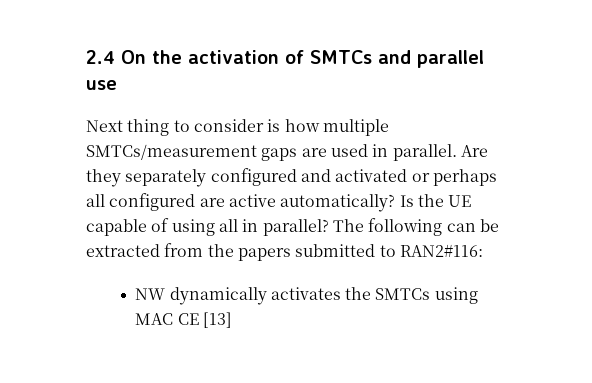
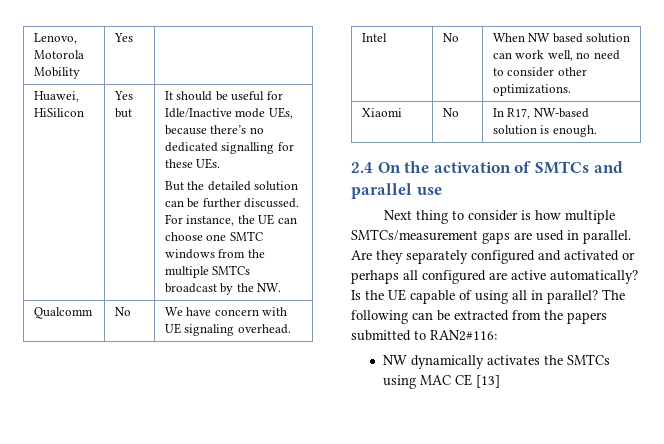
+ Lenovo, Motorola Mobility | Yes |
+ Huawei, HiSilicon | Yes but | It should be useful for Idle/Inactive mode UEs, because there’s no dedicated signalling for these UEs.
+ But the detailed solution can be further discussed. For instance, the UE can choose one SMTC windows from the multiple SMTCs broadcast by the NW.
+ Qualcomm | No | We have concern with UE signaling overhead.
+ Intel | No | When NW based solution can work well, no need to consider other optimizations.
+ Xiaomi | No | In R17, NW-based solution is enough.

